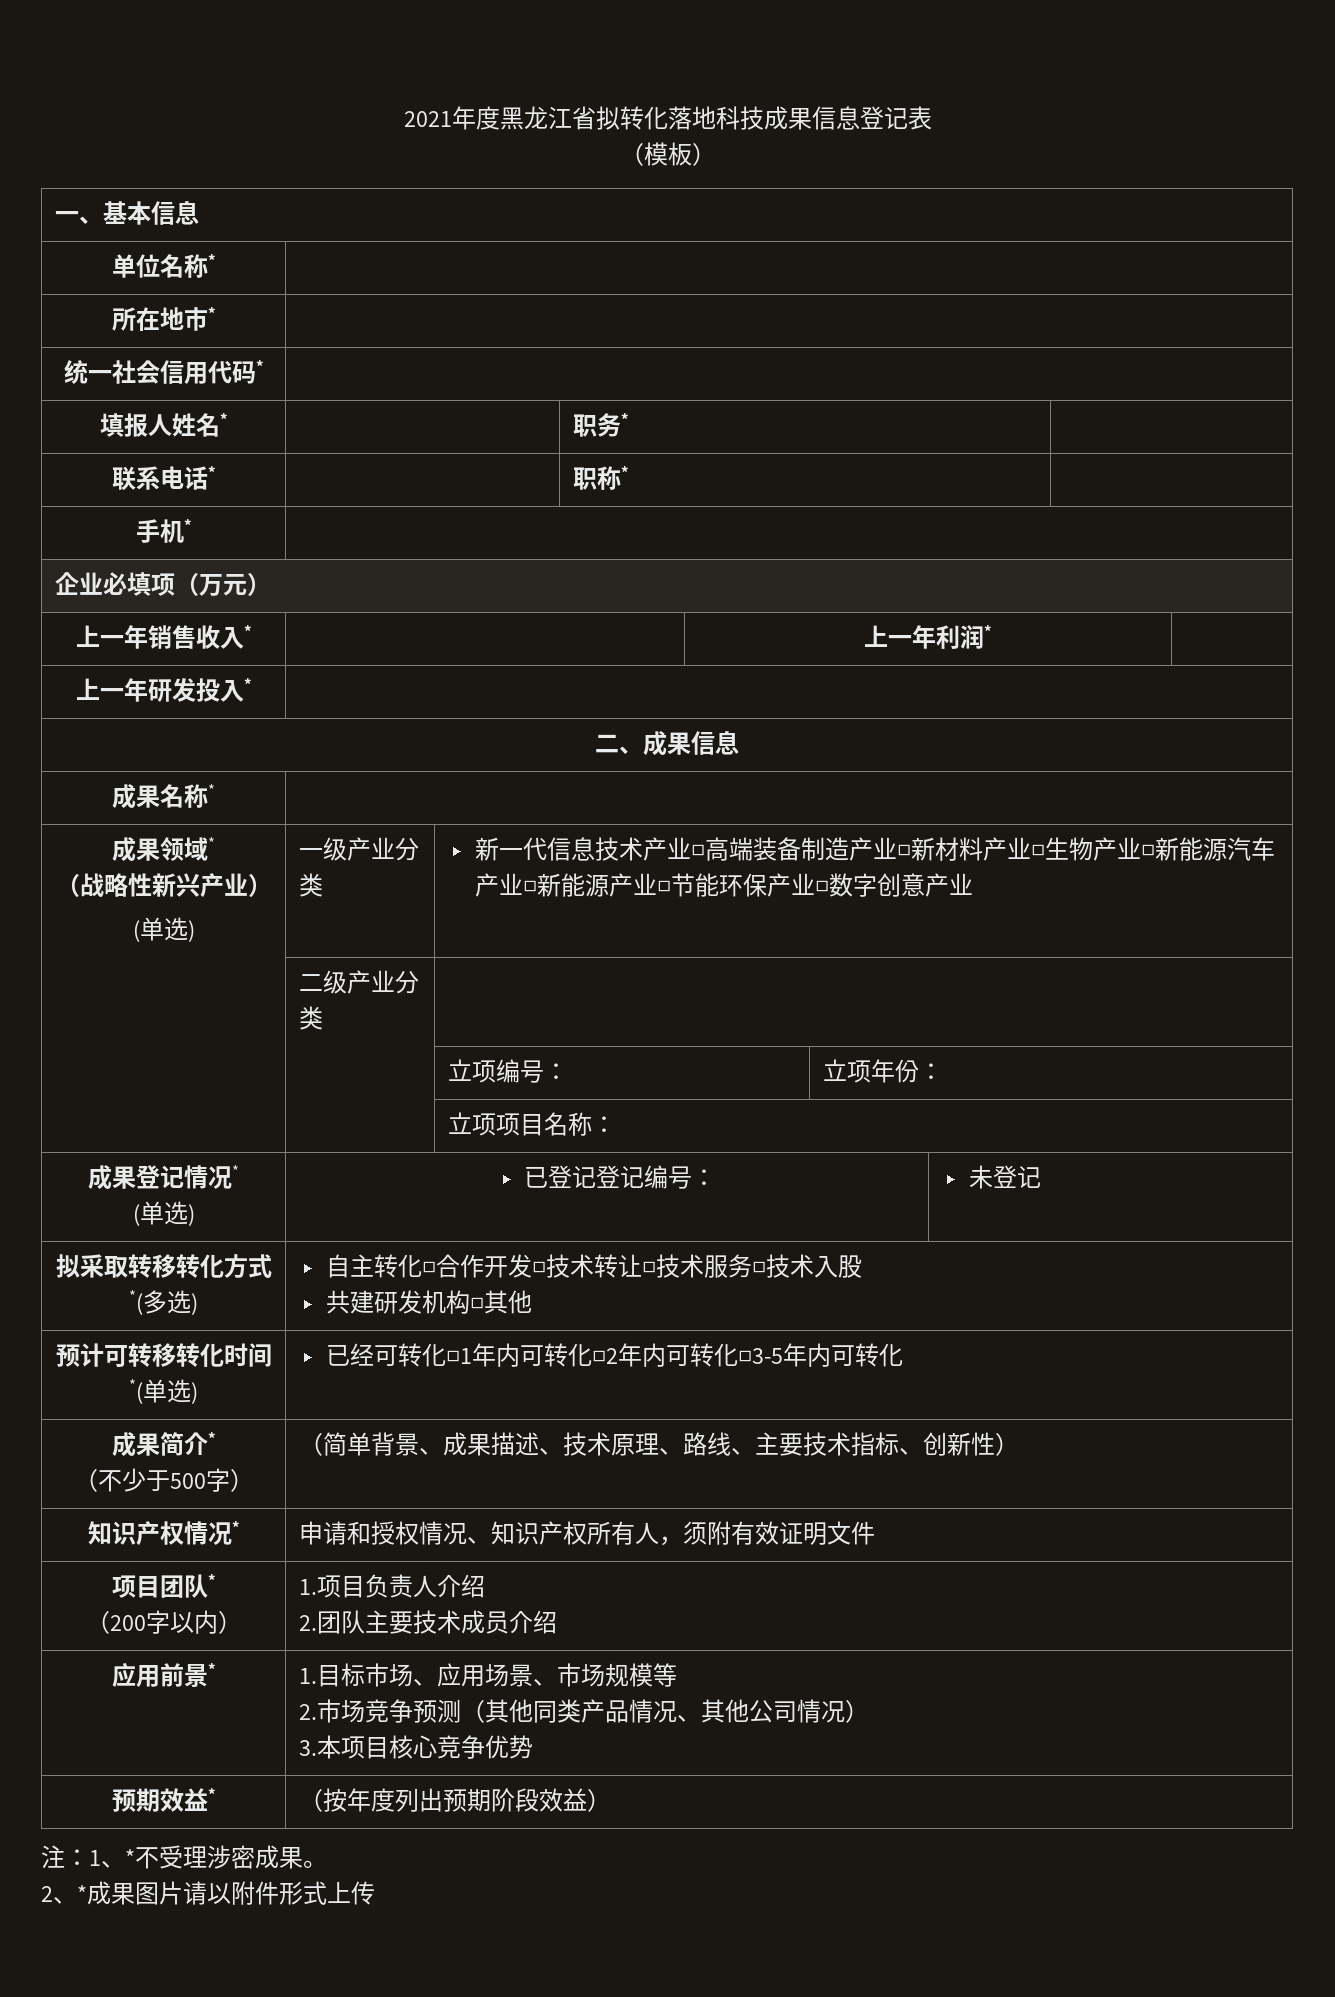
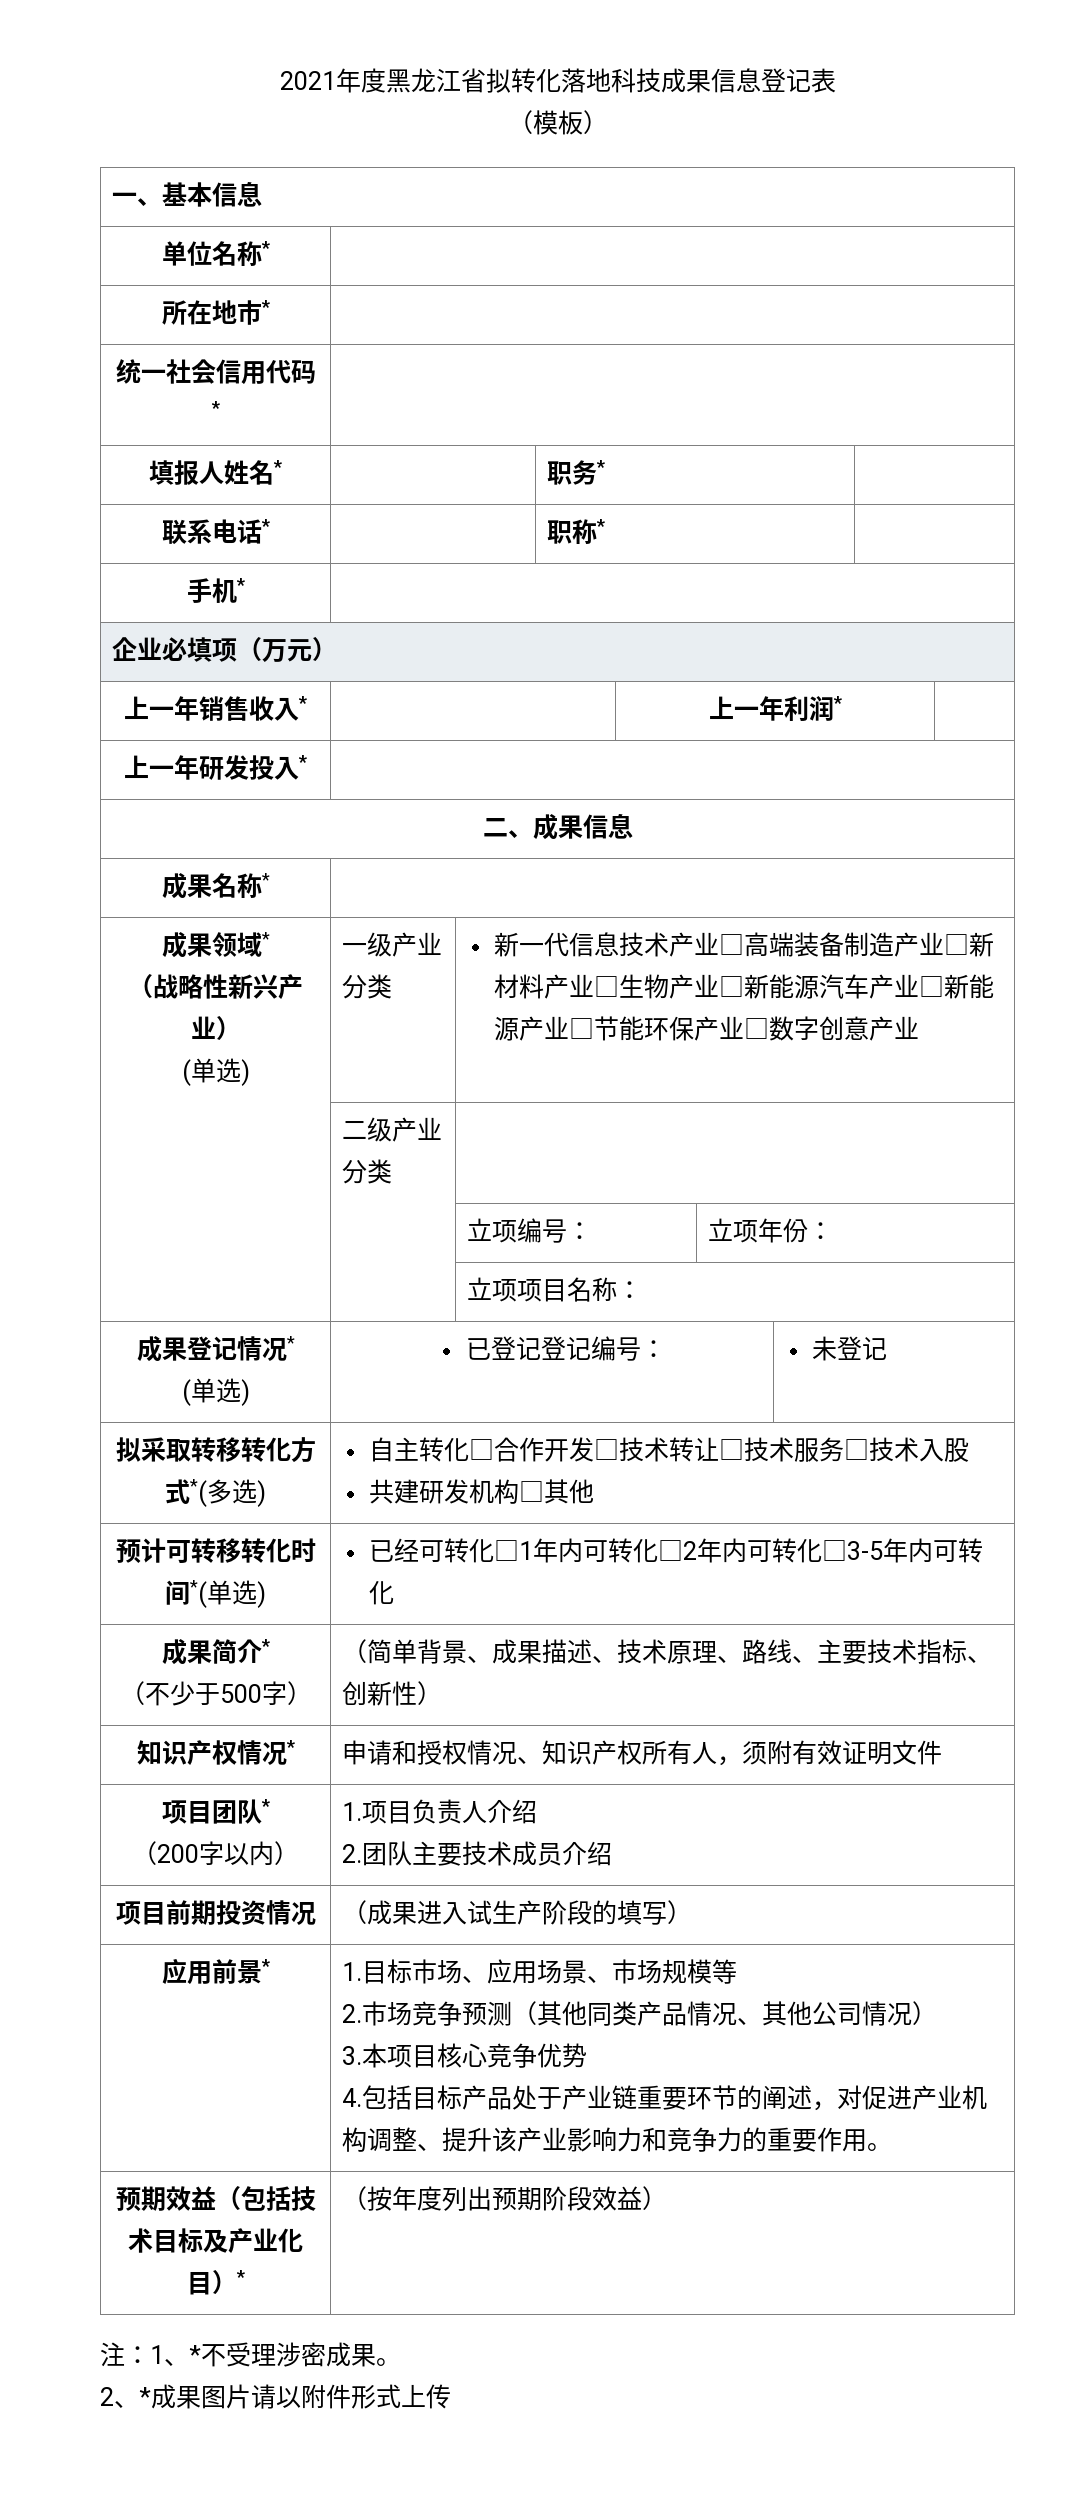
+ 项目前期投资情况 | （成果进入试生产阶段的填写）
- 预期效益* | （按年度列出预期阶段效益）
+ 4.包括目标产品处于产业链重要环节的阐述，对促进产业机构调整、提升该产业影响力和竞争力的重要作用。
+ 预期效益（包括技术目标及产业化目）* | （按年度列出预期阶段效益）

